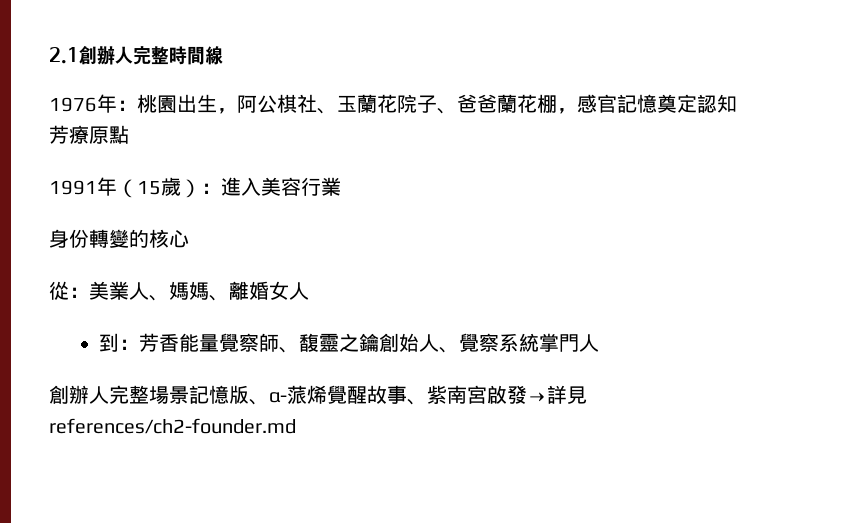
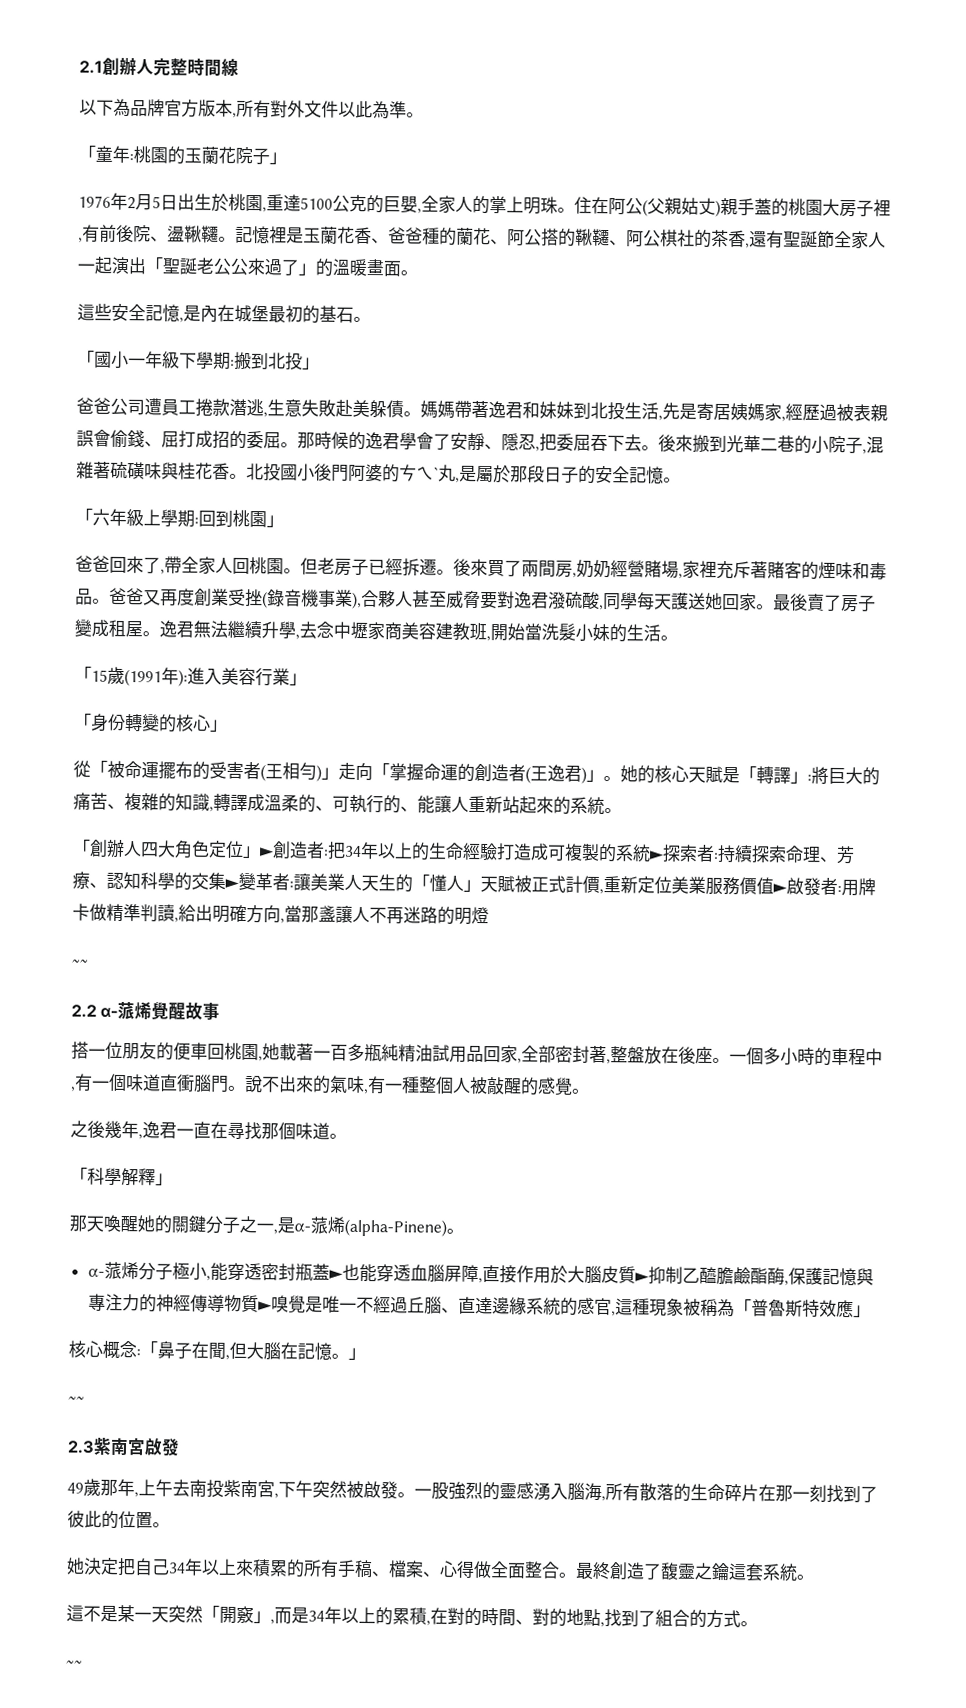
- 1976年：桃園出生，阿公棋社、玉蘭花院子、爸爸蘭花棚，感官記憶奠定認知芳療原點
- 1991年（15歲）：進入美容行業
- 身份轉變的核心
+ 以下為品牌官方版本,所有對外文件以此為準。
+ 「童年:桃園的玉蘭花院子」
+ 1976年2月5日出生於桃園,重達5100公克的巨嬰,全家人的掌上明珠。住在阿公(父親姑丈)親手蓋的桃園大房子裡,有前後院、盪鞦韆。記憶裡是玉蘭花香、爸爸種的蘭花、阿公搭的鞦韆、阿公棋社的茶香,還有聖誕節全家人一起演出「聖誕老公公來過了」的溫暖畫面。
+ 這些安全記憶,是內在城堡最初的基石。
+ 「國小一年級下學期:搬到北投」
+ 爸爸公司遭員工捲款潛逃,生意失敗赴美躲債。媽媽帶著逸君和妹妹到北投生活,先是寄居姨媽家,經歷過被表親誤會偷錢、屈打成招的委屈。那時候的逸君學會了安靜、隱忍,把委屈吞下去。後來搬到光華二巷的小院子,混雜著硫磺味與桂花香。北投國小後門阿婆的ㄘㄟˋ丸,是屬於那段日子的安全記憶。
+ 「六年級上學期:回到桃園」
+ 爸爸回來了,帶全家人回桃園。但老房子已經拆遷。後來買了兩間房,奶奶經營賭場,家裡充斥著賭客的煙味和毒品。爸爸又再度創業受挫(錄音機事業),合夥人甚至威脅要對逸君潑硫酸,同學每天護送她回家。最後賣了房子變成租屋。逸君無法繼續升學,去念中壢家商美容建教班,開始當洗髮小妹的生活。
+ 「15歲(1991年):進入美容行業」
+ 「身份轉變的核心」
- 從：美業人、媽媽、離婚女人
- 到：芳香能量覺察師、馥靈之鑰創始人、覺察系統掌門人
- 創辦人完整場景記憶版、α-蒎烯覺醒故事、紫南宮啟發→詳見references/ch2-founder.md
+ 從「被命運擺布的受害者(王相勻)」走向「掌握命運的創造者(王逸君)」。她的核心天賦是「轉譯」:將巨大的痛苦、複雜的知識,轉譯成溫柔的、可執行的、能讓人重新站起來的系統。
+ 「創辦人四大角色定位」►創造者:把34年以上的生命經驗打造成可複製的系統►探索者:持續探索命理、芳療、認知科學的交集►變革者:讓美業人天生的「懂人」天賦被正式計價,重新定位美業服務價值►啟發者:用牌卡做精準判讀,給出明確方向,當那盞讓人不再迷路的明燈
+ ~~
+ 2.2 α-蒎烯覺醒故事
+ 搭一位朋友的便車回桃園,她載著一百多瓶純精油試用品回家,全部密封著,整盤放在後座。一個多小時的車程中,有一個味道直衝腦門。說不出來的氣味,有一種整個人被敲醒的感覺。
+ 之後幾年,逸君一直在尋找那個味道。
+ 「科學解釋」
+ 那天喚醒她的關鍵分子之一,是α-蒎烯(alpha-Pinene)。
+ α-蒎烯分子極小,能穿透密封瓶蓋►也能穿透血腦屏障,直接作用於大腦皮質►抑制乙醯膽鹼酯酶,保護記憶與專注力的神經傳導物質►嗅覺是唯一不經過丘腦、直達邊緣系統的感官,這種現象被稱為「普魯斯特效應」
+ 核心概念:「鼻子在聞,但大腦在記憶。」
+ ~~
+ 2.3紫南宮啟發
+ 49歲那年,上午去南投紫南宮,下午突然被啟發。一股強烈的靈感湧入腦海,所有散落的生命碎片在那一刻找到了彼此的位置。
+ 她決定把自己34年以上來積累的所有手稿、檔案、心得做全面整合。最終創造了馥靈之鑰這套系統。
+ 這不是某一天突然「開竅」,而是34年以上的累積,在對的時間、對的地點,找到了組合的方式。
+ ~~

